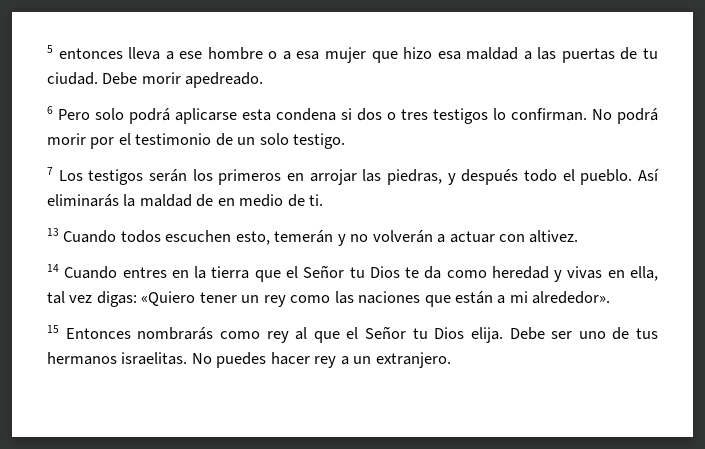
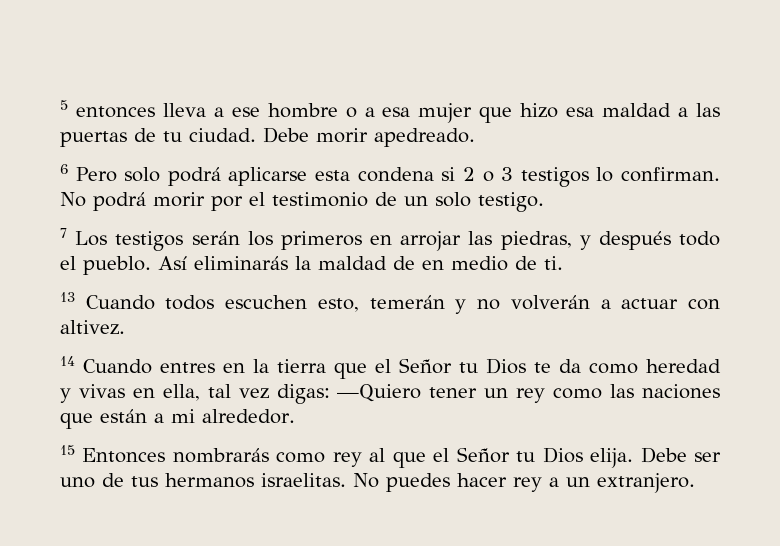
- 6 Pero solo podrá aplicarse esta condena si dos o tres testigos lo confirman.
+ 6 Pero solo podrá aplicarse esta condena si 2 o 3 testigos lo confirman.
- 14 Cuando entres en la tierra que el Señor tu Dios te da como heredad y vivas en ella, tal vez digas: «Quiero tener un rey como las naciones que están a mi alrededor».
+ 14 Cuando entres en la tierra que el Señor tu Dios te da como heredad y vivas en ella, tal vez digas: —Quiero tener un rey como las naciones que están a mi alrededor.

